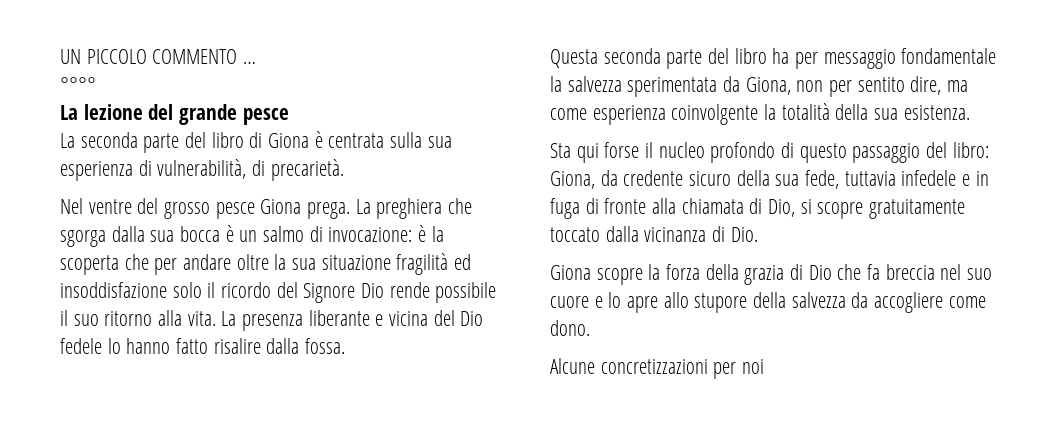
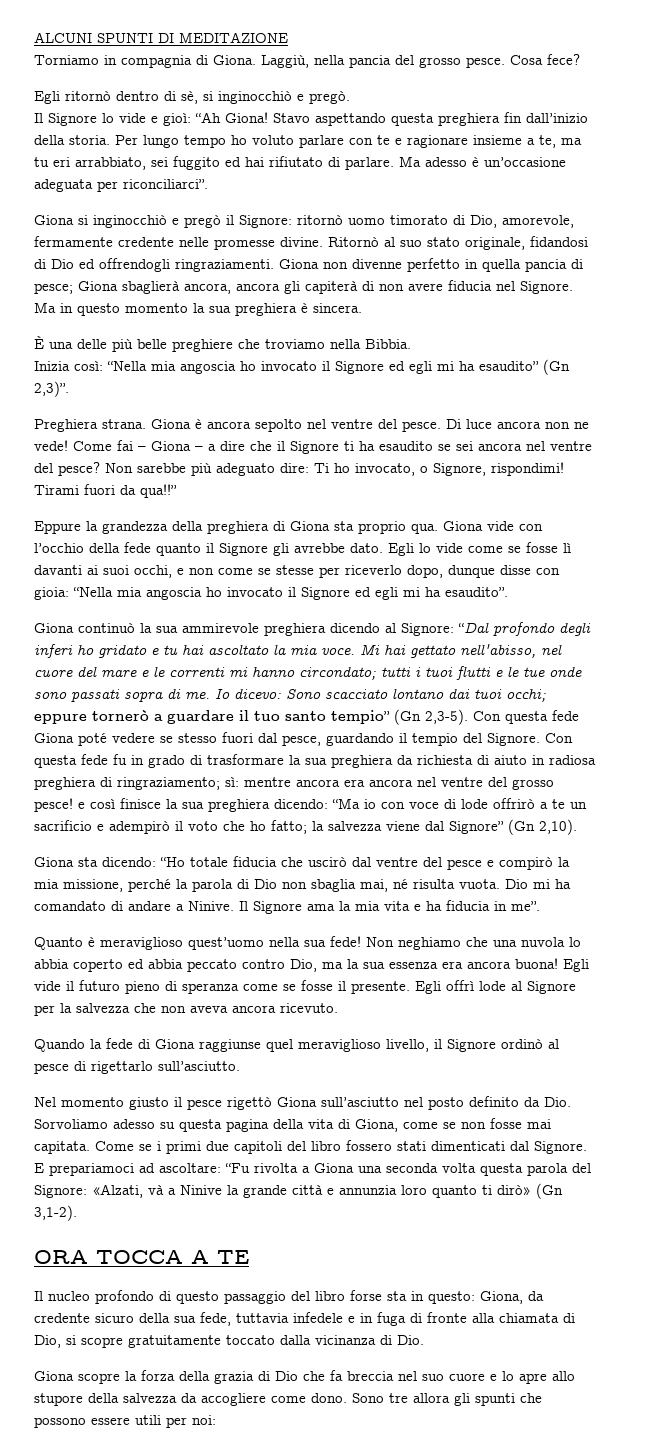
- UN PICCOLO COMMENTO …
- °°°°
- La lezione del grande pesce
- La seconda parte del libro di Giona è centrata sulla sua esperienza di vulnerabilità, di precarietà.
- Nel ventre del grosso pesce Giona prega. La preghiera che sgorga dalla sua bocca è un salmo di invocazione: è la scoperta che per andare oltre la sua situazione fragilità ed insoddisfazione solo il ricordo del Signore Dio rende possibile il suo ritorno alla vita. La presenza liberante e vicina del Dio fedele lo hanno fatto risalire dalla fossa.
- Questa seconda parte del libro ha per messaggio fondamentale la salvezza sperimentata da Giona, non per sentito dire, ma come esperienza coinvolgente la totalità della sua esistenza.
- Sta qui forse il nucleo profondo di questo passaggio del libro: Giona, da credente sicuro della sua fede, tuttavia infedele e in fuga di fronte alla chiamata di Dio, si scopre gratuitamente toccato dalla vicinanza di Dio.
+ ALCUNI SPUNTI DI MEDITAZIONE
+ Torniamo in compagnia di Giona. Laggiù, nella pancia del grosso pesce. Cosa fece?
+ Egli ritornò dentro di sè, si inginocchiò e pregò.
+ Il Signore lo vide e gioì: “Ah Giona! Stavo aspettando questa preghiera fin dall’inizio della storia. Per lungo tempo ho voluto parlare con te e ragionare insieme a te, ma tu eri arrabbiato, sei fuggito ed hai rifiutato di parlare. Ma adesso è un’occasione adeguata per riconciliarci”.
+ Giona si inginocchiò e pregò il Signore: ritornò uomo timorato di Dio, amorevole, fermamente credente nelle promesse divine. Ritornò al suo stato originale, fidandosi di Dio ed offrendogli ringraziamenti. Giona non divenne perfetto in quella pancia di pesce; Giona sbaglierà ancora, ancora gli capiterà di non avere fiducia nel Signore. Ma in questo momento la sua preghiera è sincera.
+ È una delle più belle preghiere che troviamo nella Bibbia.
+ Inizia così: “Nella mia angoscia ho invocato il Signore ed egli mi ha esaudito” (Gn 2,3)”.
+ Preghiera strana. Giona è ancora sepolto nel ventre del pesce. Di luce ancora non ne vede! Come fai – Giona – a dire che il Signore ti ha esaudito se sei ancora nel ventre del pesce? Non sarebbe più adeguato dire: Ti ho invocato, o Signore, rispondimi! Tirami fuori da qua!!”
+ Eppure la grandezza della preghiera di Giona sta proprio qua. Giona vide con l’occhio della fede quanto il Signore gli avrebbe dato. Egli lo vide come se fosse lì davanti ai suoi occhi, e non come se stesse per riceverlo dopo, dunque disse con gioia: “Nella mia angoscia ho invocato il Signore ed egli mi ha esaudito”.
+ Giona continuò la sua ammirevole preghiera dicendo al Signore: “Dal profondo degli inferi ho gridato e tu hai ascoltato la mia voce. Mi hai gettato nell'abisso, nel cuore del mare e le correnti mi hanno circondato; tutti i tuoi flutti e le tue onde sono passati sopra di me. Io dicevo: Sono scacciato lontano dai tuoi occhi; eppure tornerò a guardare il tuo santo tempio” (Gn 2,3-5). Con questa fede Giona poté vedere se stesso fuori dal pesce, guardando il tempio del Signore. Con questa fede fu in grado di trasformare la sua preghiera da richiesta di aiuto in radiosa preghiera di ringraziamento; sì: mentre ancora era ancora nel ventre del grosso pesce! e così finisce la sua preghiera dicendo: “Ma io con voce di lode offrirò a te un sacrificio e adempirò il voto che ho fatto; la salvezza viene dal Signore” (Gn 2,10).
+ Giona sta dicendo: “Ho totale fiducia che uscirò dal ventre del pesce e compirò la mia missione, perché la parola di Dio non sbaglia mai, né risulta vuota. Dio mi ha comandato di andare a Ninive. Il Signore ama la mia vita e ha fiducia in me”.
+ Quanto è meraviglioso quest’uomo nella sua fede! Non neghiamo che una nuvola lo abbia coperto ed abbia peccato contro Dio, ma la sua essenza era ancora buona! Egli vide il futuro pieno di speranza come se fosse il presente. Egli offrì lode al Signore per la salvezza che non aveva ancora ricevuto.
+ Quando la fede di Giona raggiunse quel meraviglioso livello, il Signore ordinò al pesce di rigettarlo sull’asciutto.
+ Nel momento giusto il pesce rigettò Giona sull’asciutto nel posto definito da Dio. Sorvoliamo adesso su questa pagina della vita di Giona, come se non fosse mai capitata. Come se i primi due capitoli del libro fossero stati dimenticati dal Signore. E prepariamoci ad ascoltare: “Fu rivolta a Giona una seconda volta questa parola del Signore: «Alzati, và a Ninive la grande città e annunzia loro quanto ti dirò» (Gn 3,1-2).
+ ORA TOCCA A TE
+ Il nucleo profondo di questo passaggio del libro forse sta in questo: Giona, da credente sicuro della sua fede, tuttavia infedele e in fuga di fronte alla chiamata di Dio, si scopre gratuitamente toccato dalla vicinanza di Dio.
- Giona scopre la forza della grazia di Dio che fa breccia nel suo cuore e lo apre allo stupore della salvezza da accogliere come dono.
- Alcune concretizzazioni per noi
+ Giona scopre la forza della grazia di Dio che fa breccia nel suo cuore e lo apre allo stupore della salvezza da accogliere come dono. Sono tre allora gli spunti che possono essere utili per noi:

